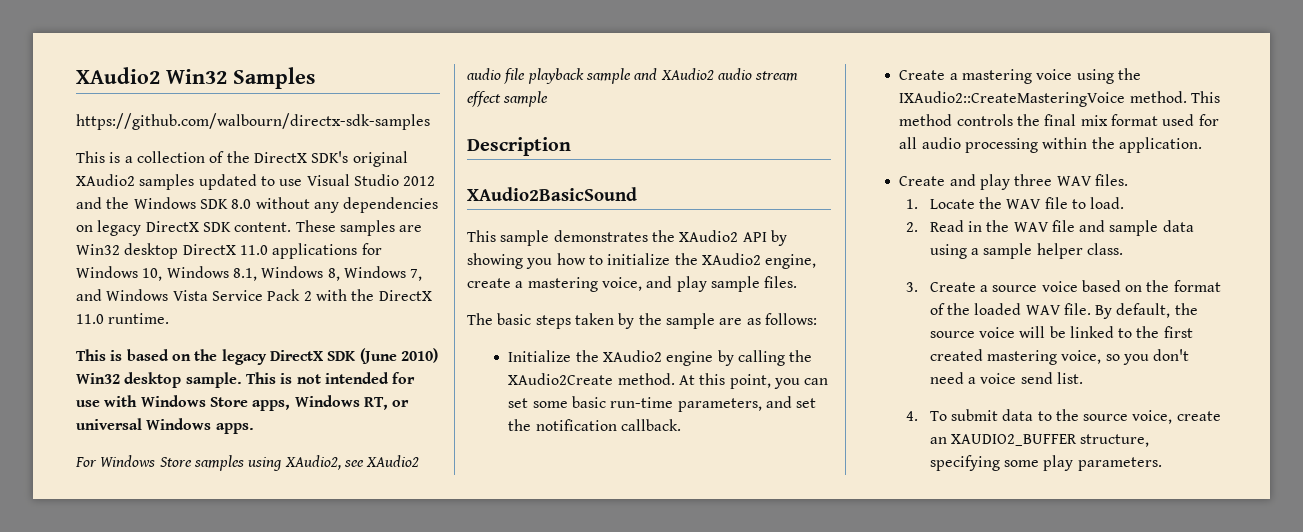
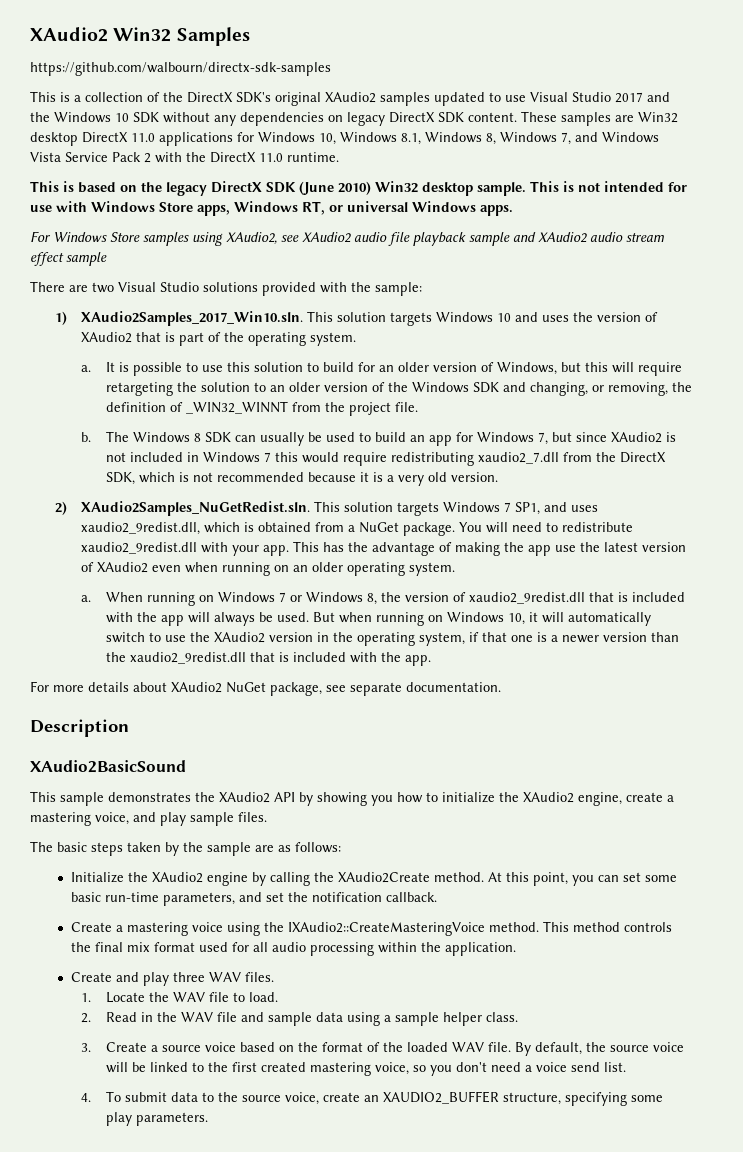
- This is a collection of the DirectX SDK's original XAudio2 samples updated to use Visual Studio 2012 and the Windows SDK 8.0 without any dependencies on legacy DirectX SDK content.
+ This is a collection of the DirectX SDK's original XAudio2 samples updated to use Visual Studio 2017 and the Windows 10 SDK without any dependencies on legacy DirectX SDK content.
+ There are two Visual Studio solutions provided with the sample:
+ 1) XAudio2Samples_2017_Win10.sln. This solution targets Windows 10 and uses the version of XAudio2 that is part of the operating system.
+ a. It is possible to use this solution to build for an older version of Windows, but this will require retargeting the solution to an older version of the Windows SDK and changing, or removing, the definition of _WIN32_WINNT from the project file.
+ b. The Windows 8 SDK can usually be used to build an app for Windows 7, but since XAudio2 is not included in Windows 7 this would require redistributing xaudio2_7.dll from the DirectX SDK, which is not recommended because it is a very old version.
+ 2) XAudio2Samples_NuGetRedist.sln. This solution targets Windows 7 SP1, and uses xaudio2_9redist.dll, which is obtained from a NuGet package. You will need to redistribute xaudio2_9redist.dll with your app. This has the advantage of making the app use the latest version of XAudio2 even when running on an older operating system.
+ a. When running on Windows 7 or Windows 8, the version of xaudio2_9redist.dll that is included with the app will always be used. But when running on Windows 10, it will automatically switch to use the XAudio2 version in the operating system, if that one is a newer version than the xaudio2_9redist.dll that is included with the app.
+ For more details about XAudio2 NuGet package, see separate documentation.

